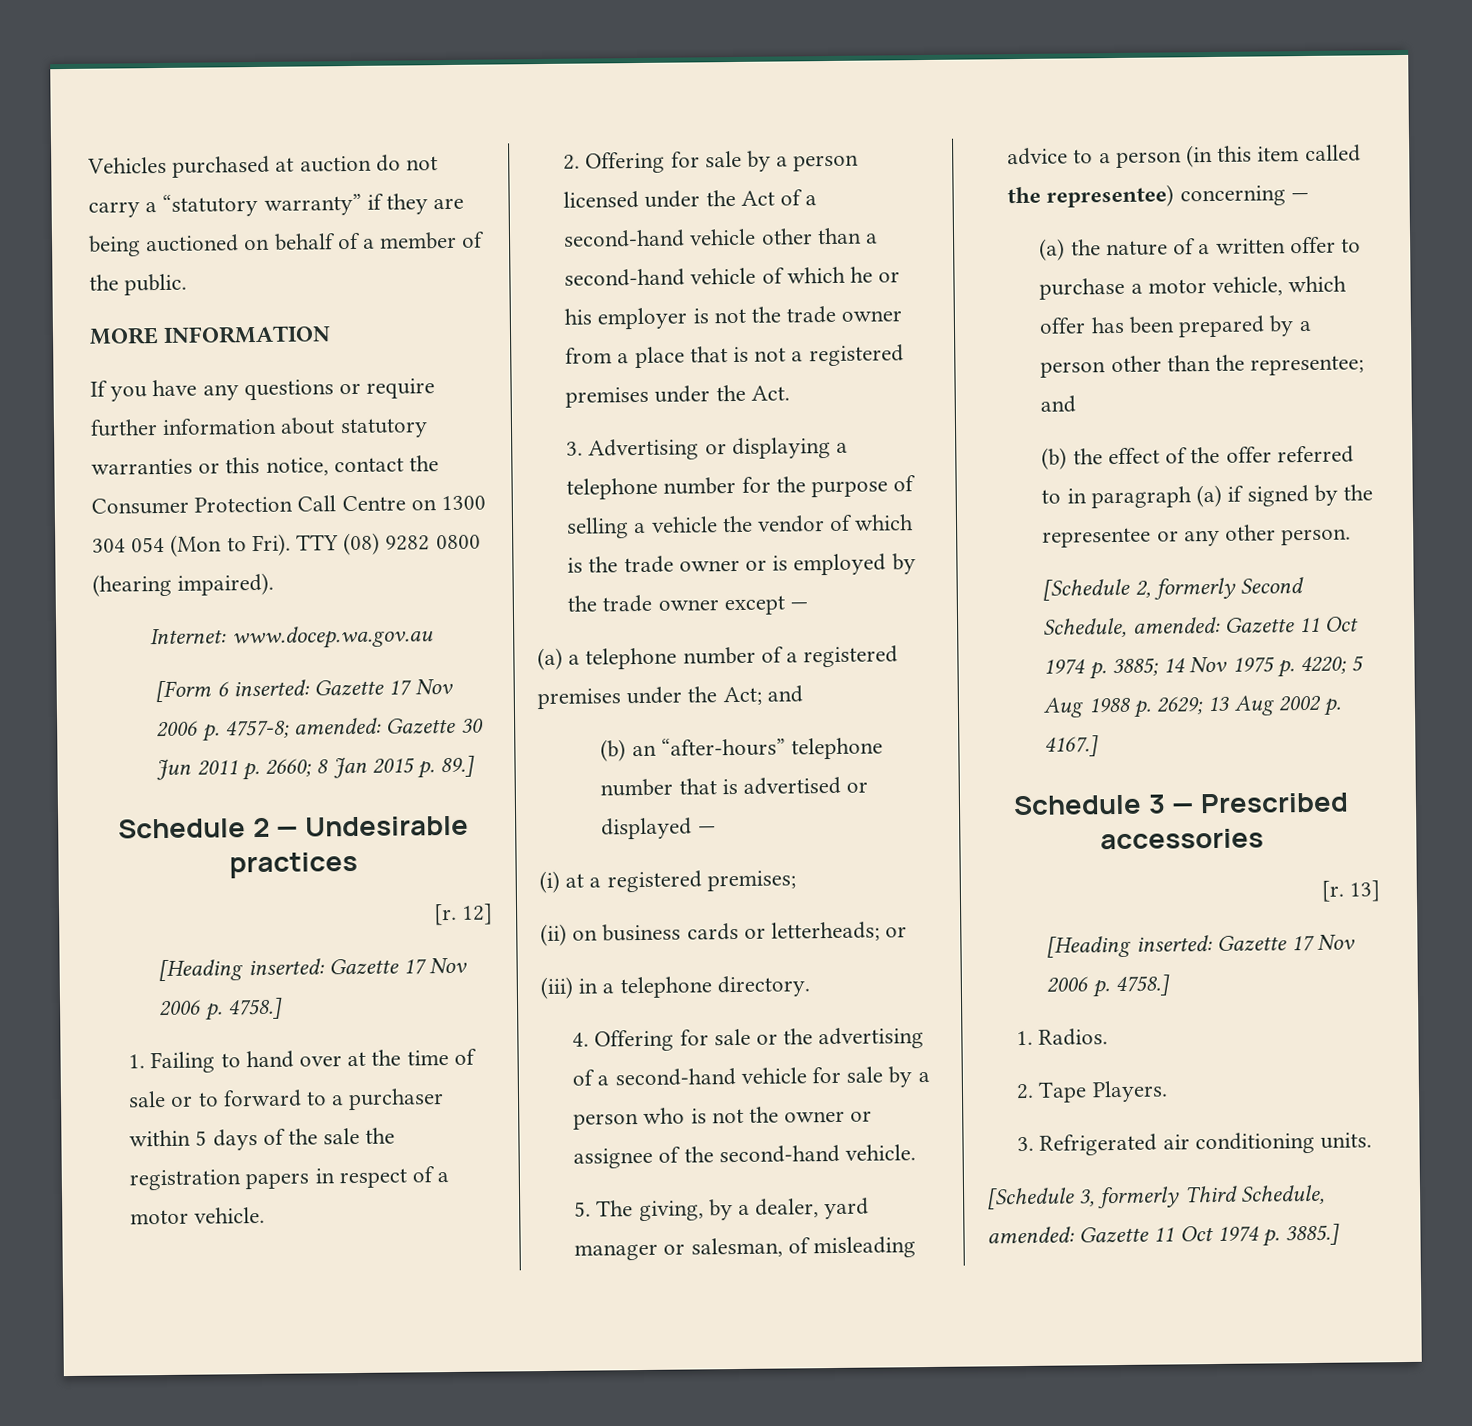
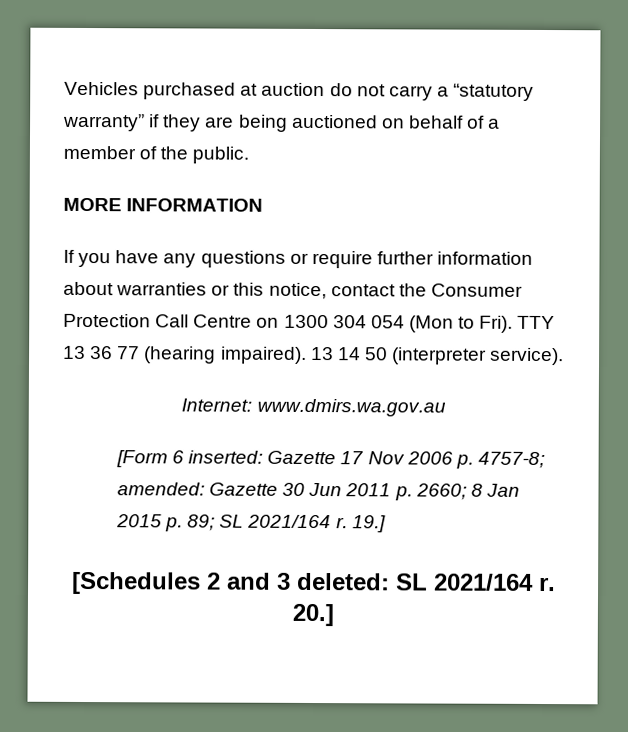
- If you have any questions or require further information about statutory warranties or this notice, contact the Consumer Protection Call Centre on 1300 304 054 (Mon to Fri).
+ If you have any questions or require further information about warranties or this notice, contact the Consumer Protection Call Centre on 1300 304 054 (Mon to Fri).
- TTY (08) 9282 0800 (hearing impaired).
+ TTY 13 36 77 (hearing impaired). 13 14 50 (interpreter service).
- Internet: www.docep.wa.gov.au
+ Internet: www.dmirs.wa.gov.au
- [Form 6 inserted: Gazette 17 Nov 2006 p. 4757-8; amended: Gazette 30 Jun 2011 p. 2660; 8 Jan 2015 p. 89.]
- Schedule 2 — Undesirable practices
- [r. 12]
- [Heading inserted: Gazette 17 Nov 2006 p. 4758.]
- 1. Failing to hand over at the time of sale or to forward to a purchaser within 5 days of the sale the registration papers in respect of a motor vehicle.
- 2. Offering for sale by a person licensed under the Act of a second-hand vehicle other than a second-hand vehicle of which he or his employer is not the trade owner from a place that is not a registered premises under the Act.
- 3. Advertising or displaying a telephone number for the purpose of selling a vehicle the vendor of which is the trade owner or is employed by the trade owner except —
- (a) a telephone number of a registered premises under the Act; and
- (b) an “after-hours” telephone number that is advertised or displayed —
- (i) at a registered premises;
- (ii) on business cards or letterheads; or
- (iii) in a telephone directory.
- 4. Offering for sale or the advertising of a second-hand vehicle for sale by a person who is not the owner or assignee of the second-hand vehicle.
- 5. The giving, by a dealer, yard manager or salesman, of misleading advice to a person (in this item called the representee) concerning —
- (a) the nature of a written offer to purchase a motor vehicle, which offer has been prepared by a person other than the representee; and
- (b) the effect of the offer referred to in paragraph (a) if signed by the representee or any other person.
- [Schedule 2, formerly Second Schedule, amended: Gazette 11 Oct 1974 p. 3885; 14 Nov 1975 p. 4220; 5 Aug 1988 p. 2629; 13 Aug 2002 p. 4167.]
- Schedule 3 — Prescribed accessories
- [r. 13]
- [Heading inserted: Gazette 17 Nov 2006 p. 4758.]
- 1. Radios.
- 2. Tape Players.
- 3. Refrigerated air conditioning units.
- [Schedule 3, formerly Third Schedule, amended: Gazette 11 Oct 1974 p. 3885.]
+ [Form 6 inserted: Gazette 17 Nov 2006 p. 4757-8; amended: Gazette 30 Jun 2011 p. 2660; 8 Jan 2015 p. 89; SL 2021/164 r. 19.]
+ [Schedules 2 and 3 deleted: SL 2021/164 r. 20.]

